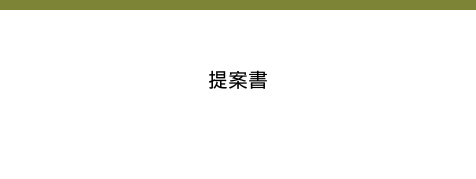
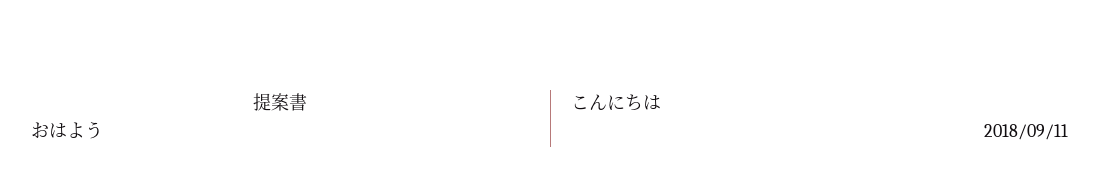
+ おはよう
+ こんにちは
+ 2018/09/11

